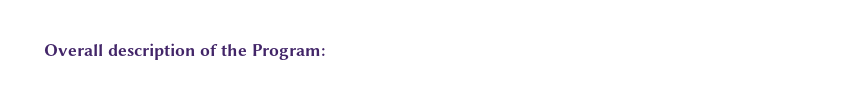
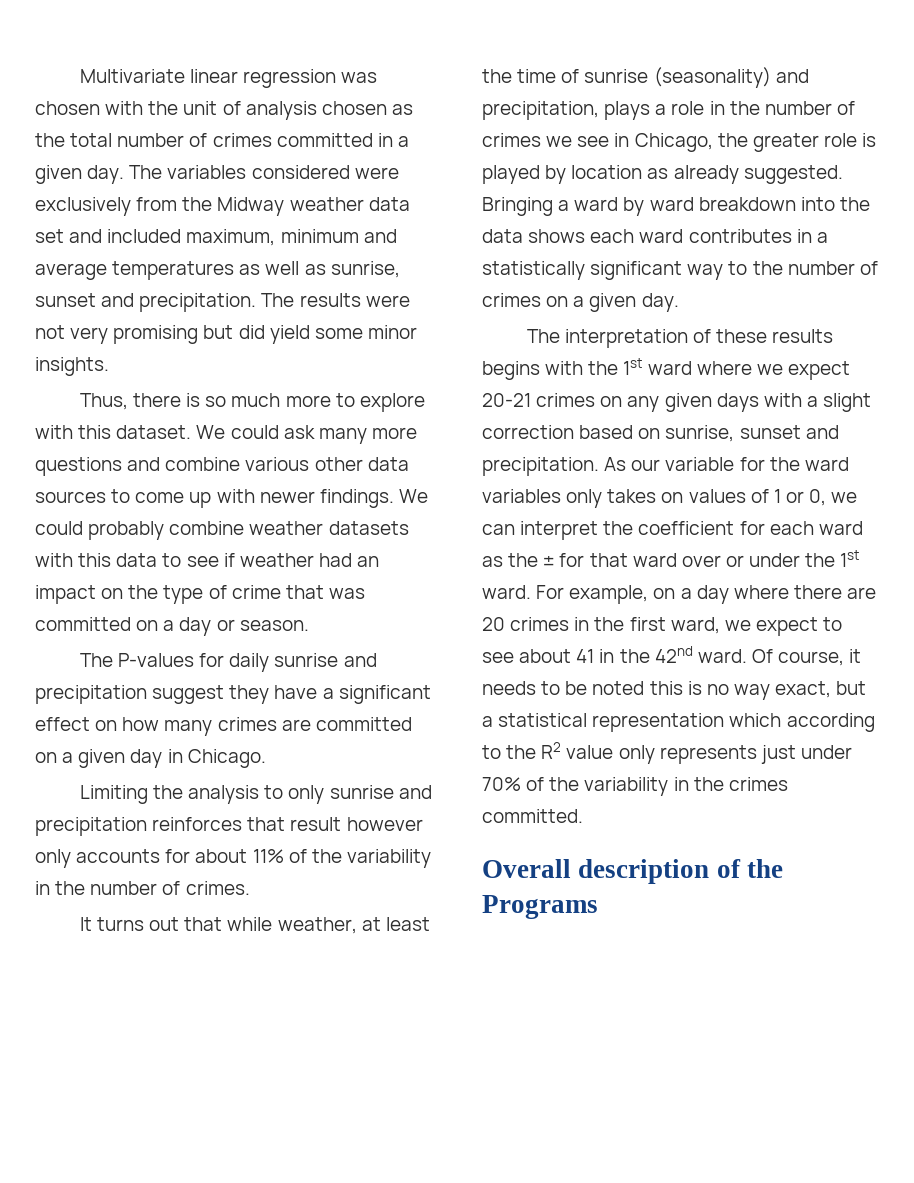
+ Multivariate linear regression was chosen with the unit of analysis chosen as the total number of crimes committed in a given day. The variables considered were exclusively from the Midway weather data set and included maximum, minimum and average temperatures as well as sunrise, sunset and precipitation. The results were not very promising but did yield some minor insights.
+ Thus, there is so much more to explore with this dataset. We could ask many more questions and combine various other data sources to come up with newer findings. We could probably combine weather datasets with this data to see if weather had an impact on the type of crime that was committed on a day or season.
+ The P-values for daily sunrise and precipitation suggest they have a significant effect on how many crimes are committed on a given day in Chicago.
+ Limiting the analysis to only sunrise and precipitation reinforces that result however only accounts for about 11% of the variability in the number of crimes.
+ It turns out that while weather, at least the time of sunrise (seasonality) and precipitation, plays a role in the number of crimes we see in Chicago, the greater role is played by location as already suggested. Bringing a ward by ward breakdown into the data shows each ward contributes in a statistically significant way to the number of crimes on a given day.
+ The interpretation of these results begins with the 1st ward where we expect 20-21 crimes on any given days with a slight correction based on sunrise, sunset and precipitation. As our variable for the ward variables only takes on values of 1 or 0, we can interpret the coefficient for each ward as the ± for that ward over or under the 1st ward. For example, on a day where there are 20 crimes in the first ward, we expect to see about 41 in the 42nd ward. Of course, it needs to be noted this is no way exact, but a statistical representation which according to the R2 value only represents just under 70% of the variability in the crimes committed.
- Overall description of the Program:
+ Overall description of the Programs

